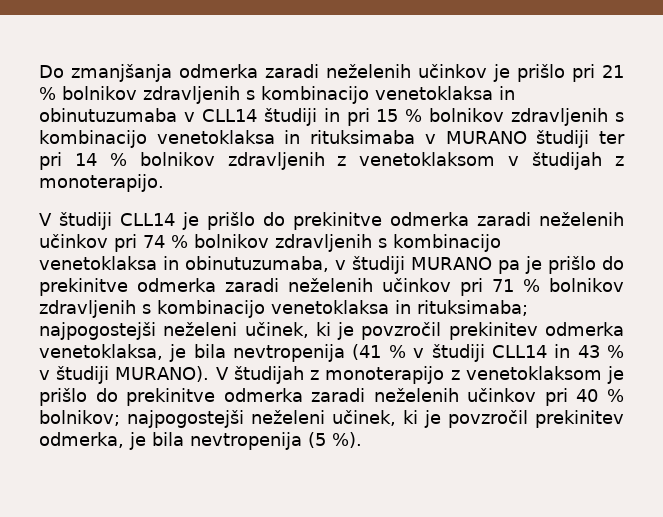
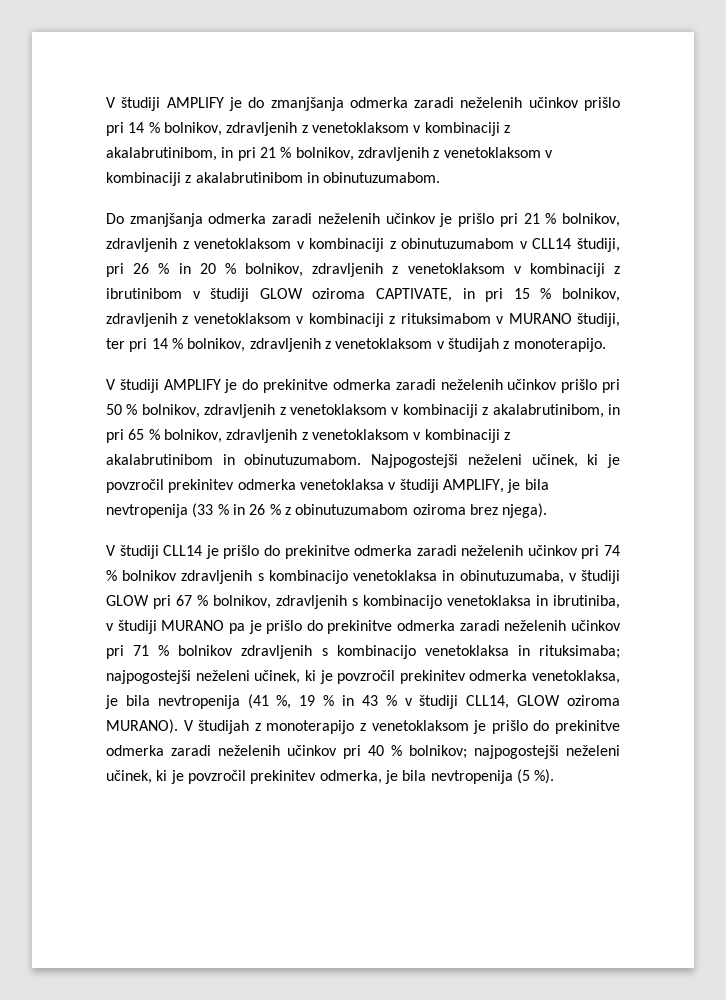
+ V študiji AMPLIFY je do zmanjšanja odmerka zaradi neželenih učinkov prišlo pri 14 % bolnikov, zdravljenih z venetoklaksom v kombinaciji z akalabrutinibom, in pri 21 % bolnikov, zdravljenih z venetoklaksom v kombinaciji z akalabrutinibom in obinutuzumabom.
- Do zmanjšanja odmerka zaradi neželenih učinkov je prišlo pri 21 % bolnikov zdravljenih s kombinacijo venetoklaksa in obinutuzumaba v CLL14 študiji in pri 15 % bolnikov zdravljenih s kombinacijo venetoklaksa in rituksimaba v MURANO študiji ter pri 14 % bolnikov zdravljenih z venetoklaksom v študijah z monoterapijo.
+ Do zmanjšanja odmerka zaradi neželenih učinkov je prišlo pri 21 % bolnikov, zdravljenih z venetoklaksom v kombinaciji z obinutuzumabom v CLL14 študiji, pri 26 % in 20 % bolnikov, zdravljenih z venetoklaksom v kombinaciji z ibrutinibom v študiji GLOW oziroma CAPTIVATE, in pri 15 % bolnikov, zdravljenih z venetoklaksom v kombinaciji z rituksimabom v MURANO študiji, ter pri 14 % bolnikov, zdravljenih z venetoklaksom v študijah z monoterapijo.
+ V študiji AMPLIFY je do prekinitve odmerka zaradi neželenih učinkov prišlo pri 50 % bolnikov, zdravljenih z venetoklaksom v kombinaciji z akalabrutinibom, in pri 65 % bolnikov, zdravljenih z venetoklaksom v kombinaciji z akalabrutinibom in obinutuzumabom. Najpogostejši neželeni učinek, ki je povzročil prekinitev odmerka venetoklaksa v študiji AMPLIFY, je bila nevtropenija (33 % in 26 % z obinutuzumabom oziroma brez njega).
- V študiji CLL14 je prišlo do prekinitve odmerka zaradi neželenih učinkov pri 74 % bolnikov zdravljenih s kombinacijo venetoklaksa in obinutuzumaba, v študiji MURANO pa je prišlo do prekinitve odmerka zaradi neželenih učinkov pri 71 % bolnikov zdravljenih s kombinacijo venetoklaksa in rituksimaba;
+ V študiji CLL14 je prišlo do prekinitve odmerka zaradi neželenih učinkov pri 74 % bolnikov zdravljenih s kombinacijo venetoklaksa in obinutuzumaba, v študiji GLOW pri 67 % bolnikov, zdravljenih s kombinacijo venetoklaksa in ibrutiniba, v študiji MURANO pa je prišlo do prekinitve odmerka zaradi neželenih učinkov pri 71 % bolnikov zdravljenih s kombinacijo venetoklaksa in rituksimaba;
- najpogostejši neželeni učinek, ki je povzročil prekinitev odmerka venetoklaksa, je bila nevtropenija (41 % v študiji CLL14 in 43 % v študiji MURANO).
+ najpogostejši neželeni učinek, ki je povzročil prekinitev odmerka venetoklaksa, je bila nevtropenija (41 %, 19 % in 43 % v študiji CLL14, GLOW oziroma MURANO).

